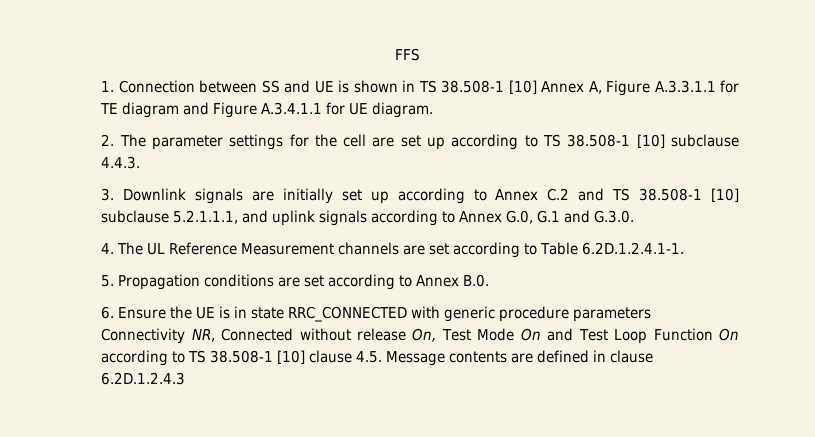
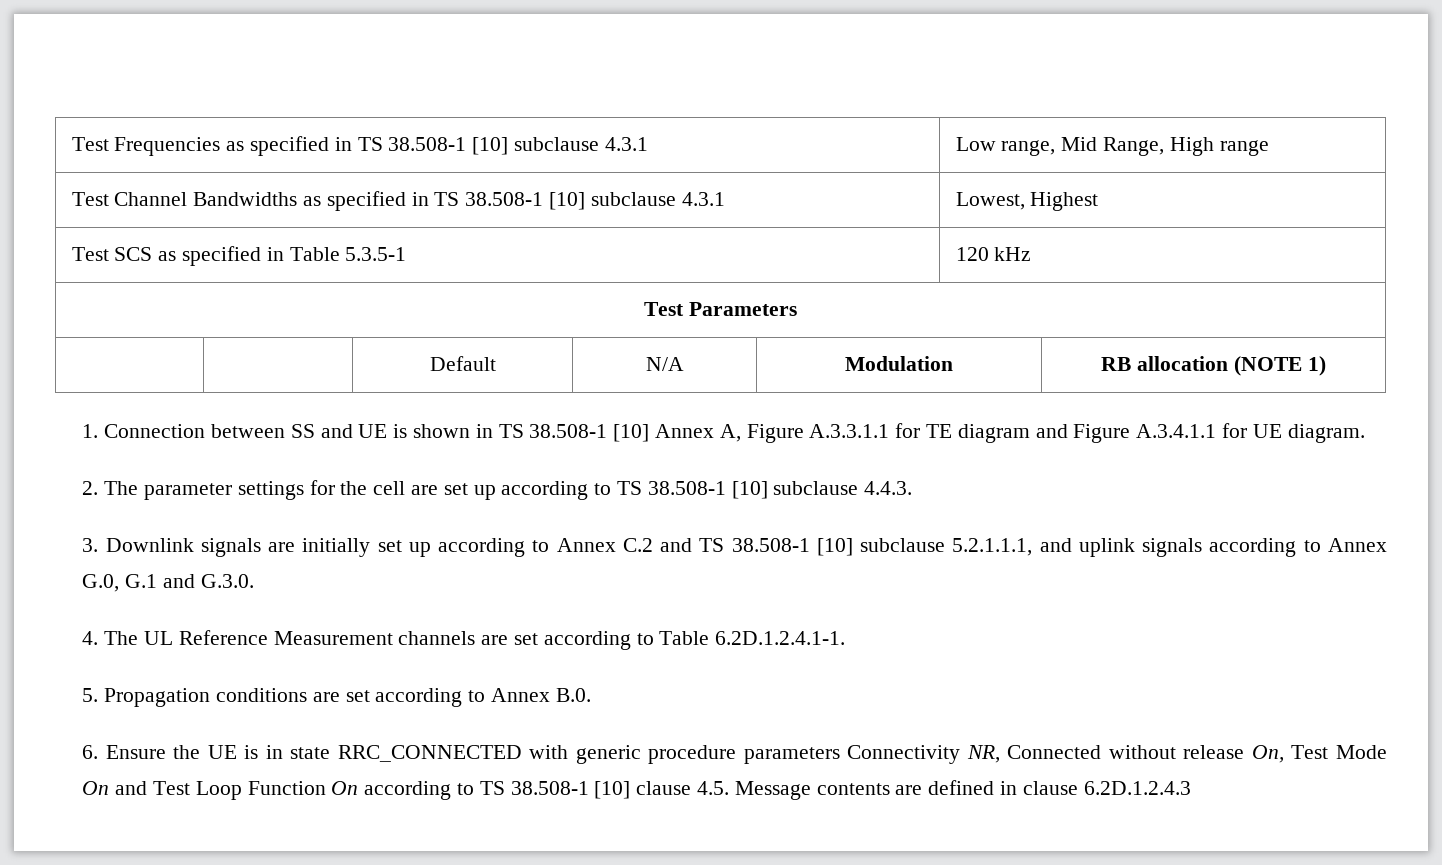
- FFS
+ Test Frequencies as specified in TS 38.508-1 [10] subclause 4.3.1 | Low range, Mid Range, High range
+ Test Channel Bandwidths as specified in TS 38.508-1 [10] subclause 4.3.1 | Lowest, Highest
+ Test SCS as specified in Table 5.3.5-1 | 120 kHz
+ Test Parameters
+ | | Default | N/A | Modulation | RB allocation (NOTE 1)

